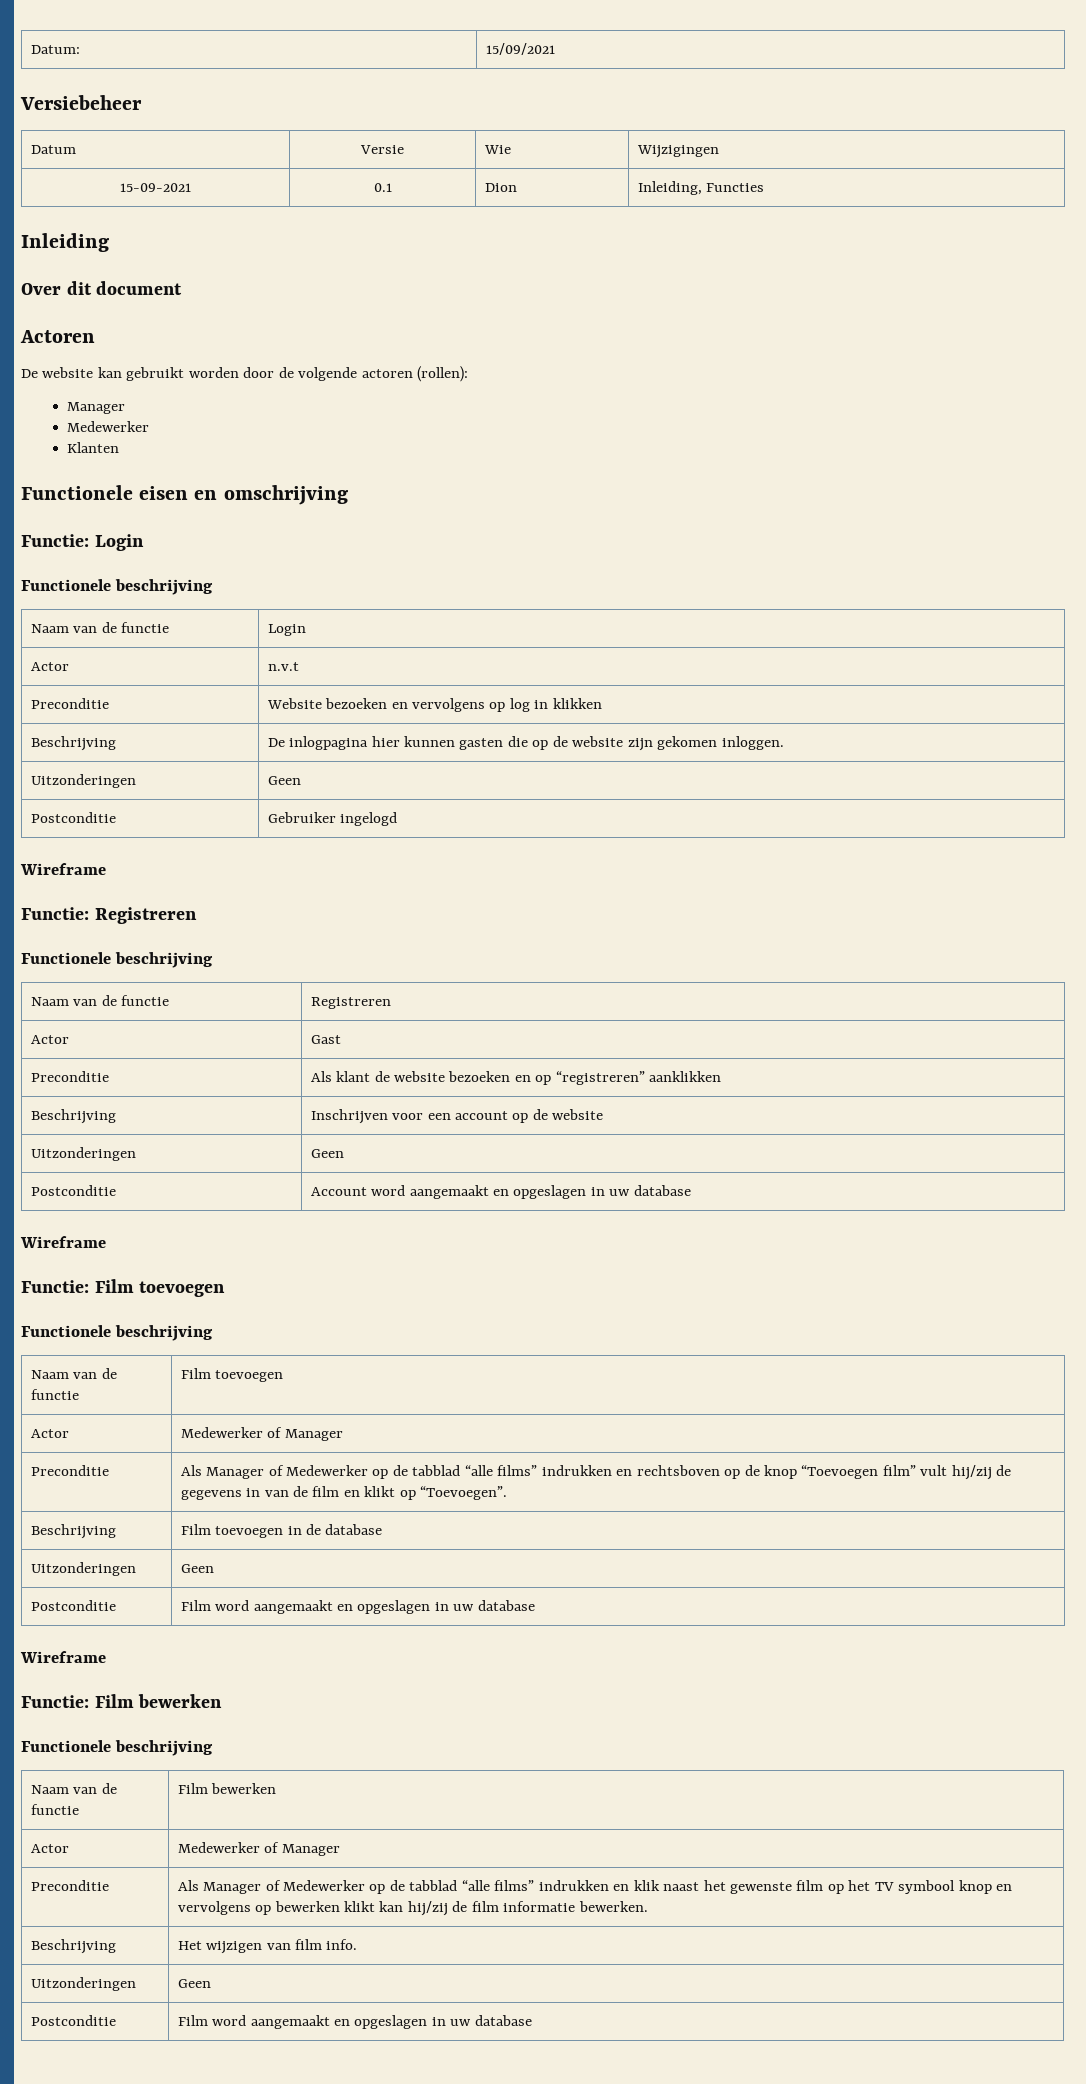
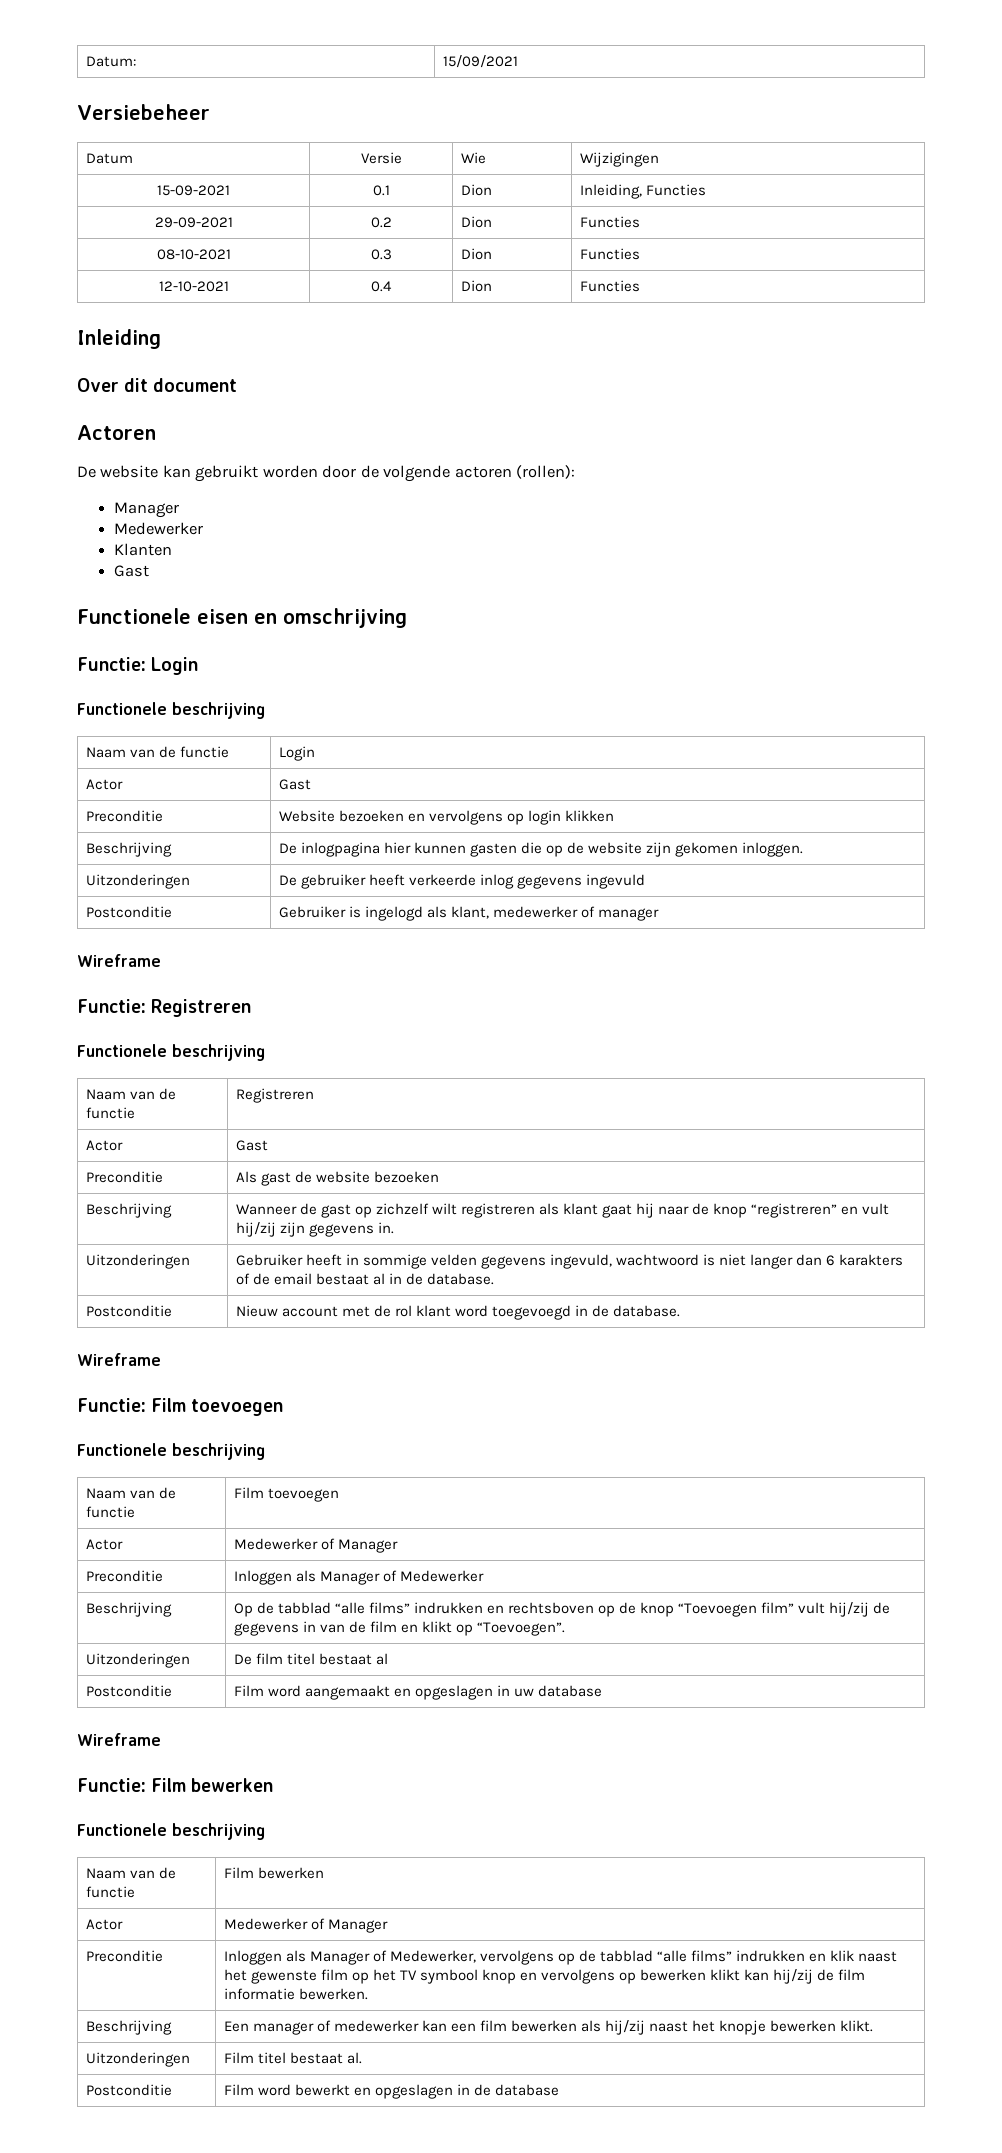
+ 29-09-2021 | 0.2 | Dion | Functies
+ 08-10-2021 | 0.3 | Dion | Functies
+ 12-10-2021 | 0.4 | Dion | Functies
  Klanten
+ Gast
  Naam van de functie | Login
- Actor | n.v.t
+ Actor | Gast
- Preconditie | Website bezoeken en vervolgens op log in klikken
+ Preconditie | Website bezoeken en vervolgens op login klikken
  Beschrijving | De inlogpagina hier kunnen gasten die op de website zijn gekomen inloggen.
- Uitzonderingen | Geen
+ Uitzonderingen | De gebruiker heeft verkeerde inlog gegevens ingevuld
- Postconditie | Gebruiker ingelogd
+ Postconditie | Gebruiker is ingelogd als klant, medewerker of manager
- Preconditie | Als klant de website bezoeken en op “registreren” aanklikken
- Beschrijving | Inschrijven voor een account op de website
- Uitzonderingen | Geen
- Postconditie | Account word aangemaakt en opgeslagen in uw database
+ Preconditie | Als gast de website bezoeken
+ Beschrijving | Wanneer de gast op zichzelf wilt registreren als klant gaat hij naar de knop “registreren” en vult hij/zij zijn gegevens in.
+ Uitzonderingen | Gebruiker heeft in sommige velden gegevens ingevuld, wachtwoord is niet langer dan 6 karakters of de email bestaat al in de database.
+ Postconditie | Nieuw account met de rol klant word toegevoegd in de database.
- Preconditie | Als Manager of Medewerker op de tabblad “alle films” indrukken en rechtsboven op de knop “Toevoegen film” vult hij/zij de gegevens in van de film en klikt op “Toevoegen”.
+ Preconditie | Inloggen als Manager of Medewerker
+ Beschrijving | Op de tabblad “alle films” indrukken en rechtsboven op de knop “Toevoegen film” vult hij/zij de gegevens in van de film en klikt op “Toevoegen”.
- Beschrijving | Film toevoegen in de database
- Uitzonderingen | Geen
+ Uitzonderingen | De film titel bestaat al
- Preconditie | Als Manager of Medewerker op de tabblad “alle films” indrukken en klik naast het gewenste film op het TV symbool knop en vervolgens op bewerken klikt kan hij/zij de film informatie bewerken.
+ Preconditie | Inloggen als Manager of Medewerker, vervolgens op de tabblad “alle films” indrukken en klik naast het gewenste film op het TV symbool knop en vervolgens op bewerken klikt kan hij/zij de film informatie bewerken.
- Beschrijving | Het wijzigen van film info.
- Uitzonderingen | Geen
- Postconditie | Film word aangemaakt en opgeslagen in uw database
+ Beschrijving | Een manager of medewerker kan een film bewerken als hij/zij naast het knopje bewerken klikt.
+ Uitzonderingen | Film titel bestaat al.
+ Postconditie | Film word bewerkt en opgeslagen in de database

